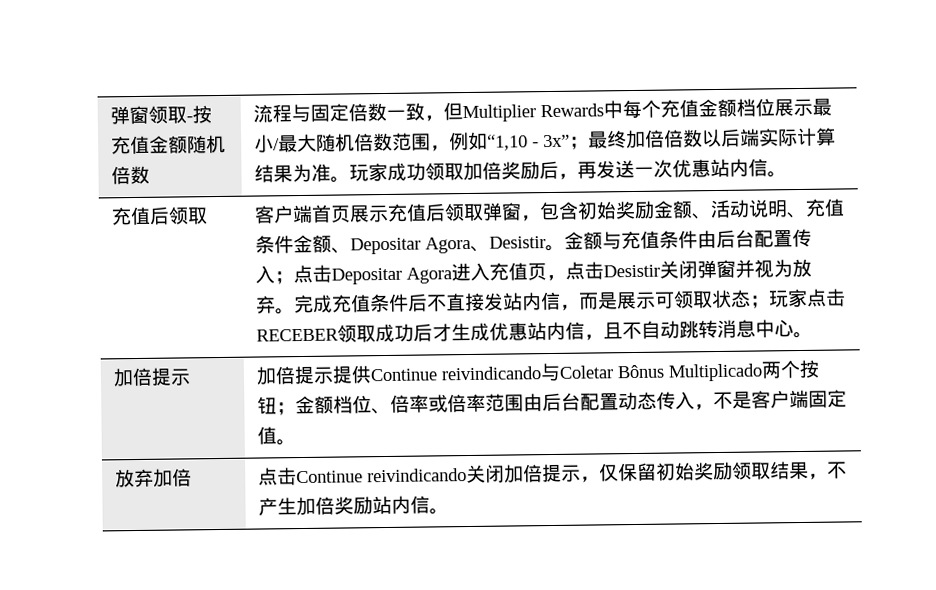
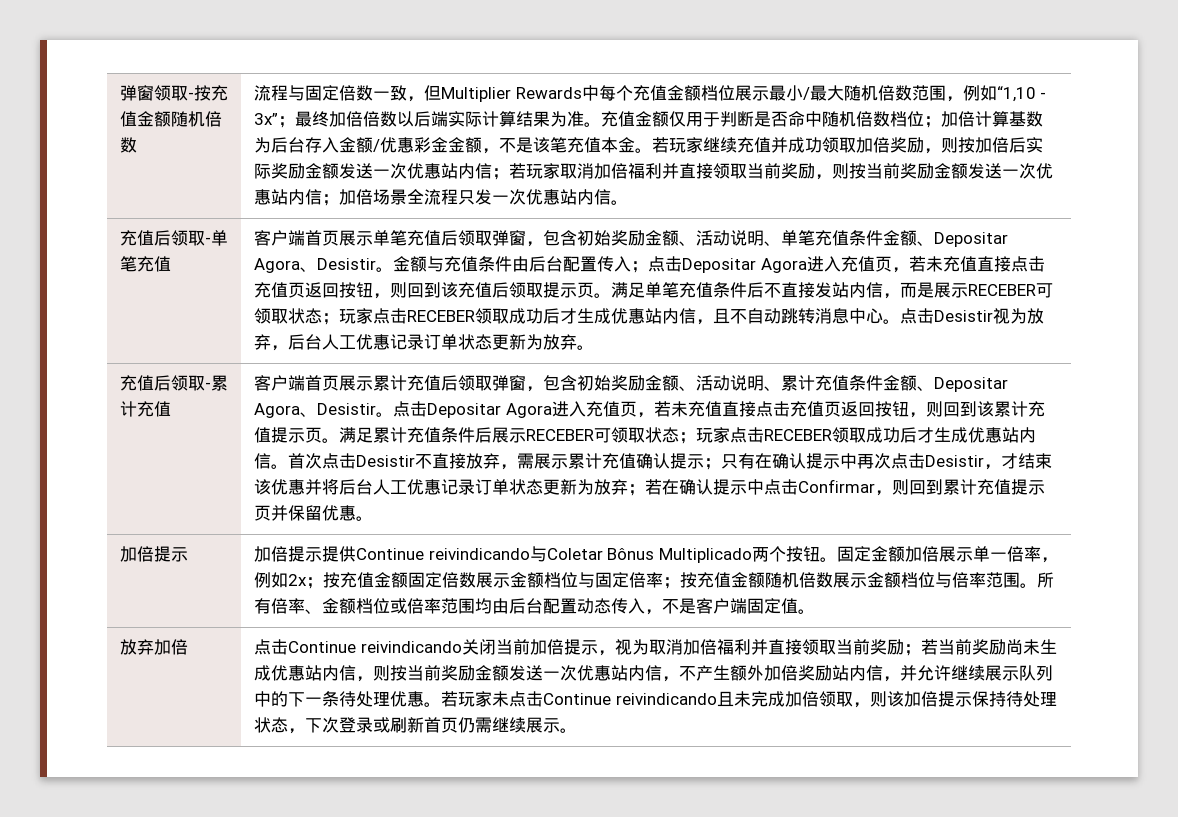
- 玩家成功领取加倍奖励后，再发送一次优惠站内信。
- 充值后领取 | 客户端首页展示充值后领取弹窗，包含初始奖励金额、活动说明、充值条件金额、Depositar Agora、Desistir。
+ 充值金额仅用于判断是否命中随机倍数档位；加倍计算基数为后台存入金额/优惠彩金金额，不是该笔充值本金。若玩家继续充值并成功领取加倍奖励，则按加倍后实际奖励金额发送一次优惠站内信；若玩家取消加倍福利并直接领取当前奖励，则按当前奖励金额发送一次优惠站内信；加倍场景全流程只发一次优惠站内信。
+ 充值后领取-单笔充值 | 客户端首页展示单笔充值后领取弹窗，包含初始奖励金额、活动说明、单笔充值条件金额、Depositar Agora、Desistir。
- 金额与充值条件由后台配置传入；点击Depositar Agora进入充值页，点击Desistir关闭弹窗并视为放弃。完成充值条件后不直接发站内信，而是展示可领取状态；玩家点击RECEBER领取成功后才生成优惠站内信，且不自动跳转消息中心。
+ 金额与充值条件由后台配置传入；点击Depositar Agora进入充值页，若未充值直接点击充值页返回按钮，则回到该充值后领取提示页。满足单笔充值条件后不直接发站内信，而是展示RECEBER可领取状态；玩家点击RECEBER领取成功后才生成优惠站内信，且不自动跳转消息中心。点击Desistir视为放弃，后台人工优惠记录订单状态更新为放弃。
+ 充值后领取-累计充值 | 客户端首页展示累计充值后领取弹窗，包含初始奖励金额、活动说明、累计充值条件金额、Depositar Agora、Desistir。点击Depositar Agora进入充值页，若未充值直接点击充值页返回按钮，则回到该累计充值提示页。满足累计充值条件后展示RECEBER可领取状态；玩家点击RECEBER领取成功后才生成优惠站内信。首次点击Desistir不直接放弃，需展示累计充值确认提示；只有在确认提示中再次点击Desistir，才结束该优惠并将后台人工优惠记录订单状态更新为放弃；若在确认提示中点击Confirmar，则回到累计充值提示页并保留优惠。
- 加倍提示提供Continue reivindicando与Coletar Bônus Multiplicado两个按钮；金额档位、倍率或倍率范围由后台配置动态传入，不是客户端固定值。
+ 加倍提示提供Continue reivindicando与Coletar Bônus Multiplicado两个按钮。固定金额加倍展示单一倍率，例如2x；按充值金额固定倍数展示金额档位与固定倍率；按充值金额随机倍数展示金额档位与倍率范围。所有倍率、金额档位或倍率范围均由后台配置动态传入，不是客户端固定值。
- 点击Continue reivindicando关闭加倍提示，仅保留初始奖励领取结果，不产生加倍奖励站内信。
+ 点击Continue reivindicando关闭当前加倍提示，视为取消加倍福利并直接领取当前奖励；若当前奖励尚未生成优惠站内信，则按当前奖励金额发送一次优惠站内信，不产生额外加倍奖励站内信，并允许继续展示队列中的下一条待处理优惠。若玩家未点击Continue reivindicando且未完成加倍领取，则该加倍提示保持待处理状态，下次登录或刷新首页仍需继续展示。

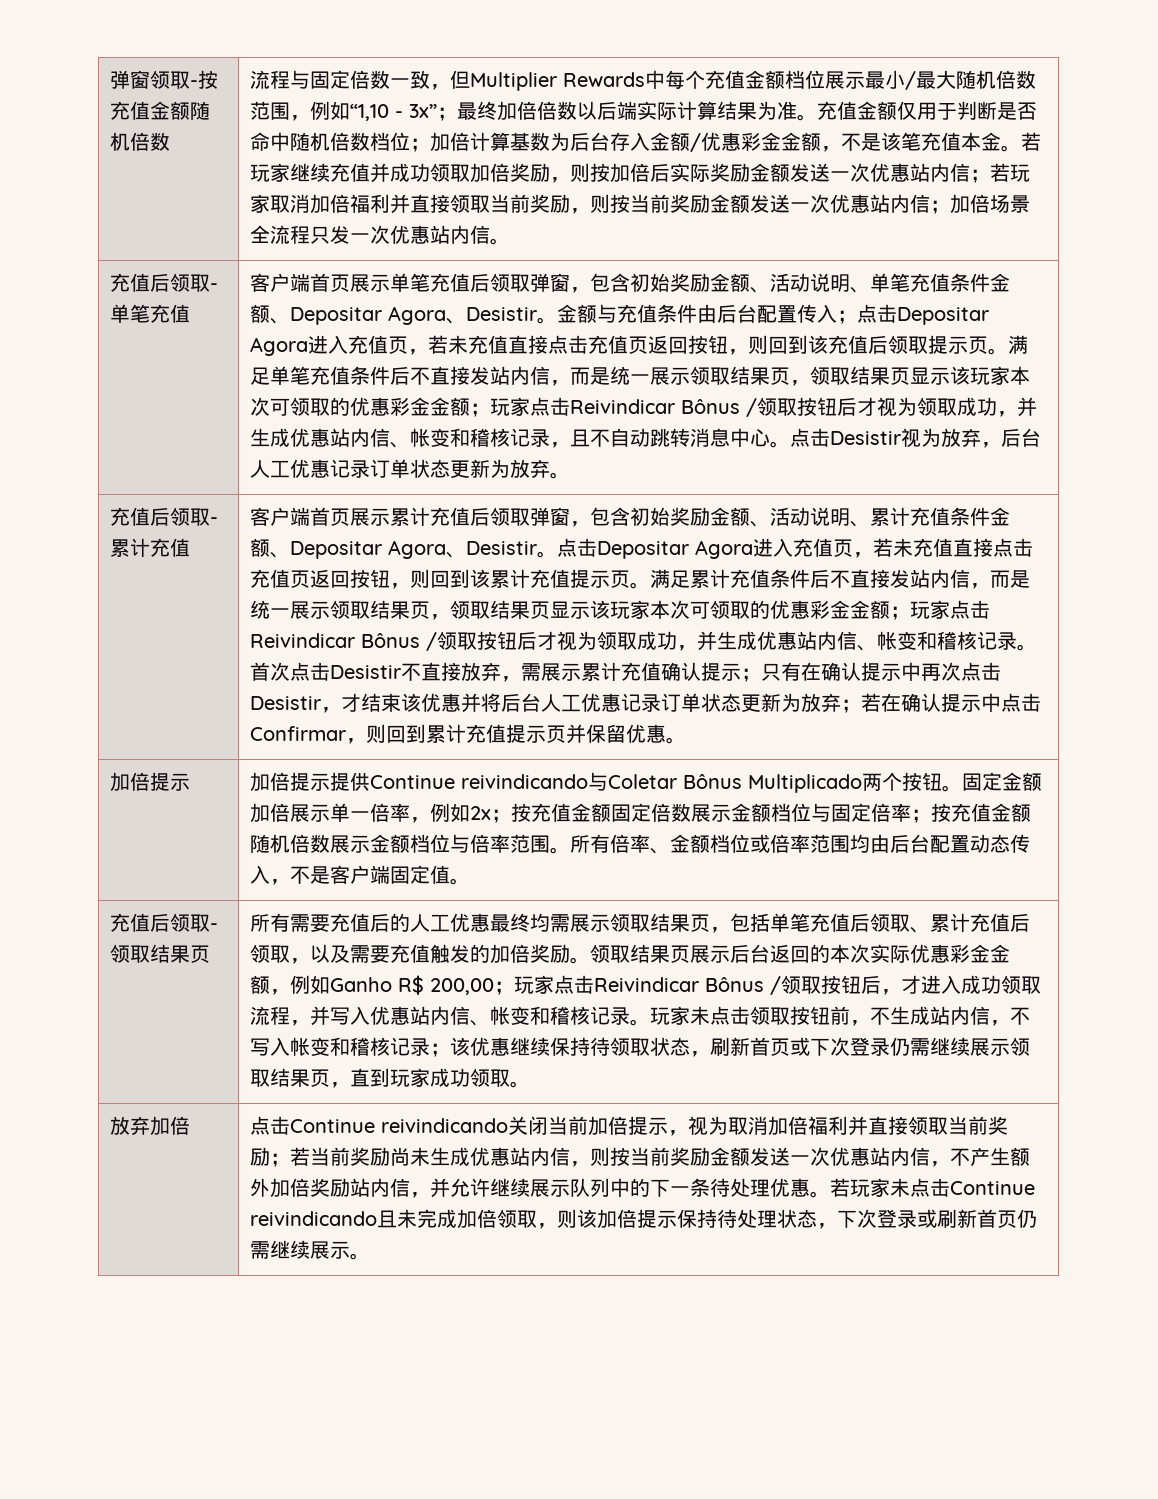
- 满足单笔充值条件后不直接发站内信，而是展示RECEBER可领取状态；玩家点击RECEBER领取成功后才生成优惠站内信，且不自动跳转消息中心。
+ 满足单笔充值条件后不直接发站内信，而是统一展示领取结果页，领取结果页显示该玩家本次可领取的优惠彩金金额；玩家点击Reivindicar Bônus /领取按钮后才视为领取成功，并生成优惠站内信、帐变和稽核记录，且不自动跳转消息中心。
- 满足累计充值条件后展示RECEBER可领取状态；玩家点击RECEBER领取成功后才生成优惠站内信。
+ 满足累计充值条件后不直接发站内信，而是统一展示领取结果页，领取结果页显示该玩家本次可领取的优惠彩金金额；玩家点击Reivindicar Bônus /领取按钮后才视为领取成功，并生成优惠站内信、帐变和稽核记录。
+ 充值后领取-领取结果页 | 所有需要充值后的人工优惠最终均需展示领取结果页，包括单笔充值后领取、累计充值后领取，以及需要充值触发的加倍奖励。领取结果页展示后台返回的本次实际优惠彩金金额，例如Ganho R$ 200,00；玩家点击Reivindicar Bônus /领取按钮后，才进入成功领取流程，并写入优惠站内信、帐变和稽核记录。玩家未点击领取按钮前，不生成站内信，不写入帐变和稽核记录；该优惠继续保持待领取状态，刷新首页或下次登录仍需继续展示领取结果页，直到玩家成功领取。

